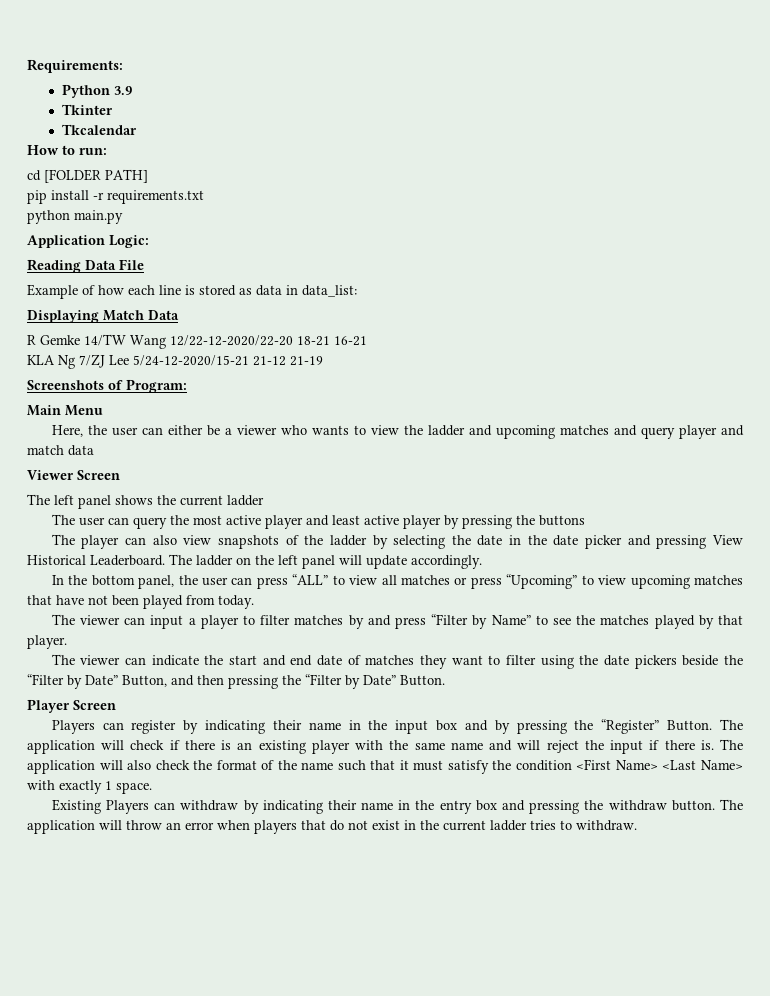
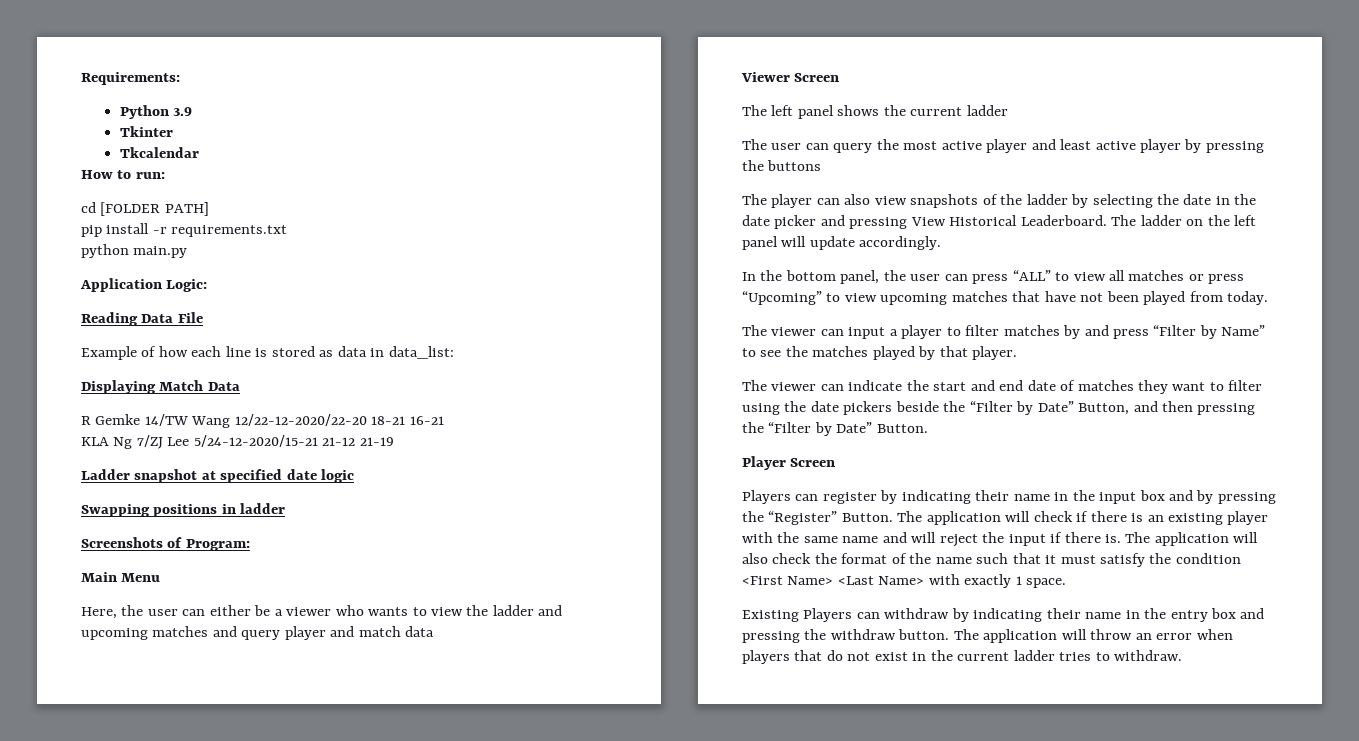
+ Ladder snapshot at specified date logic
+ Swapping positions in ladder

